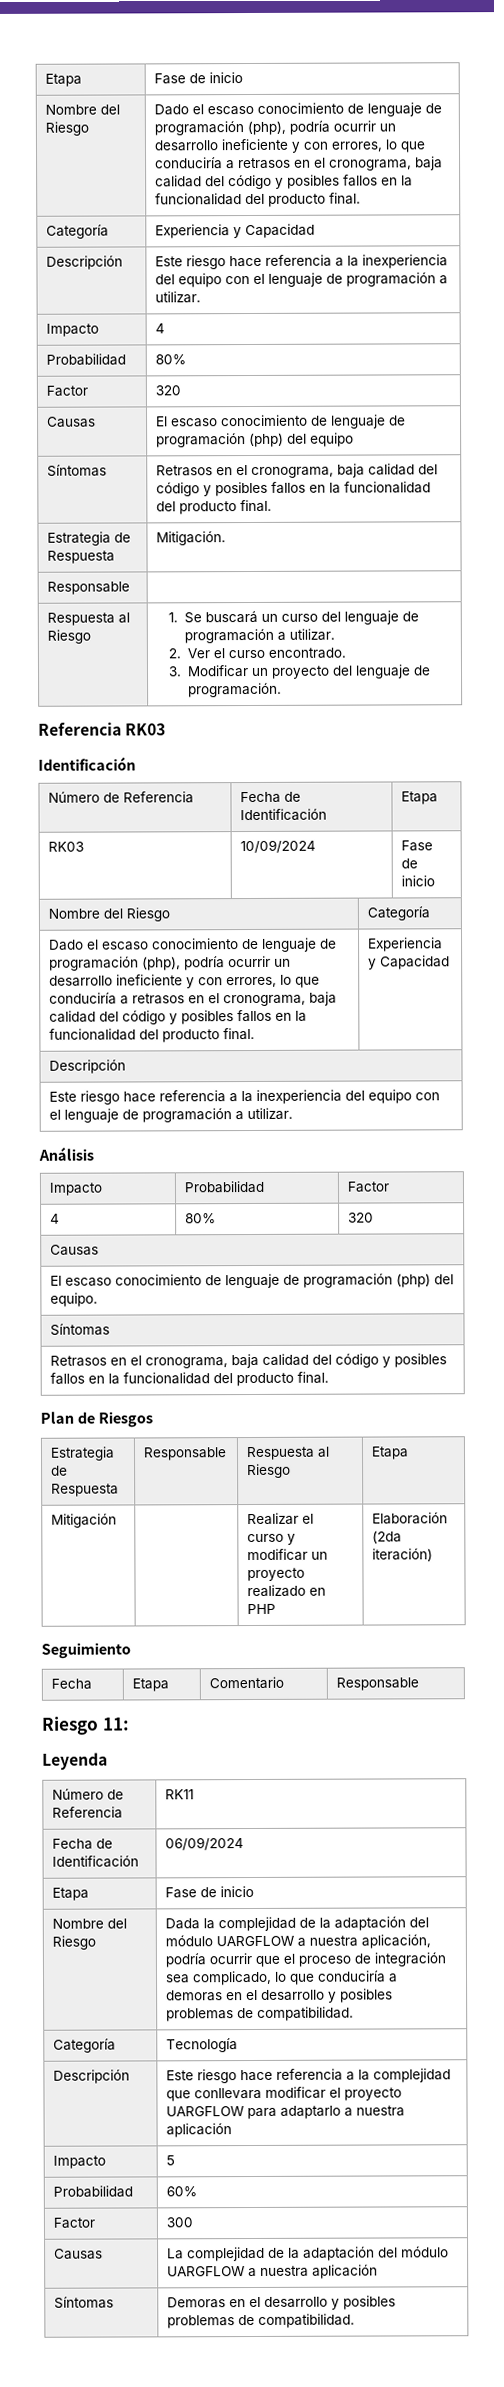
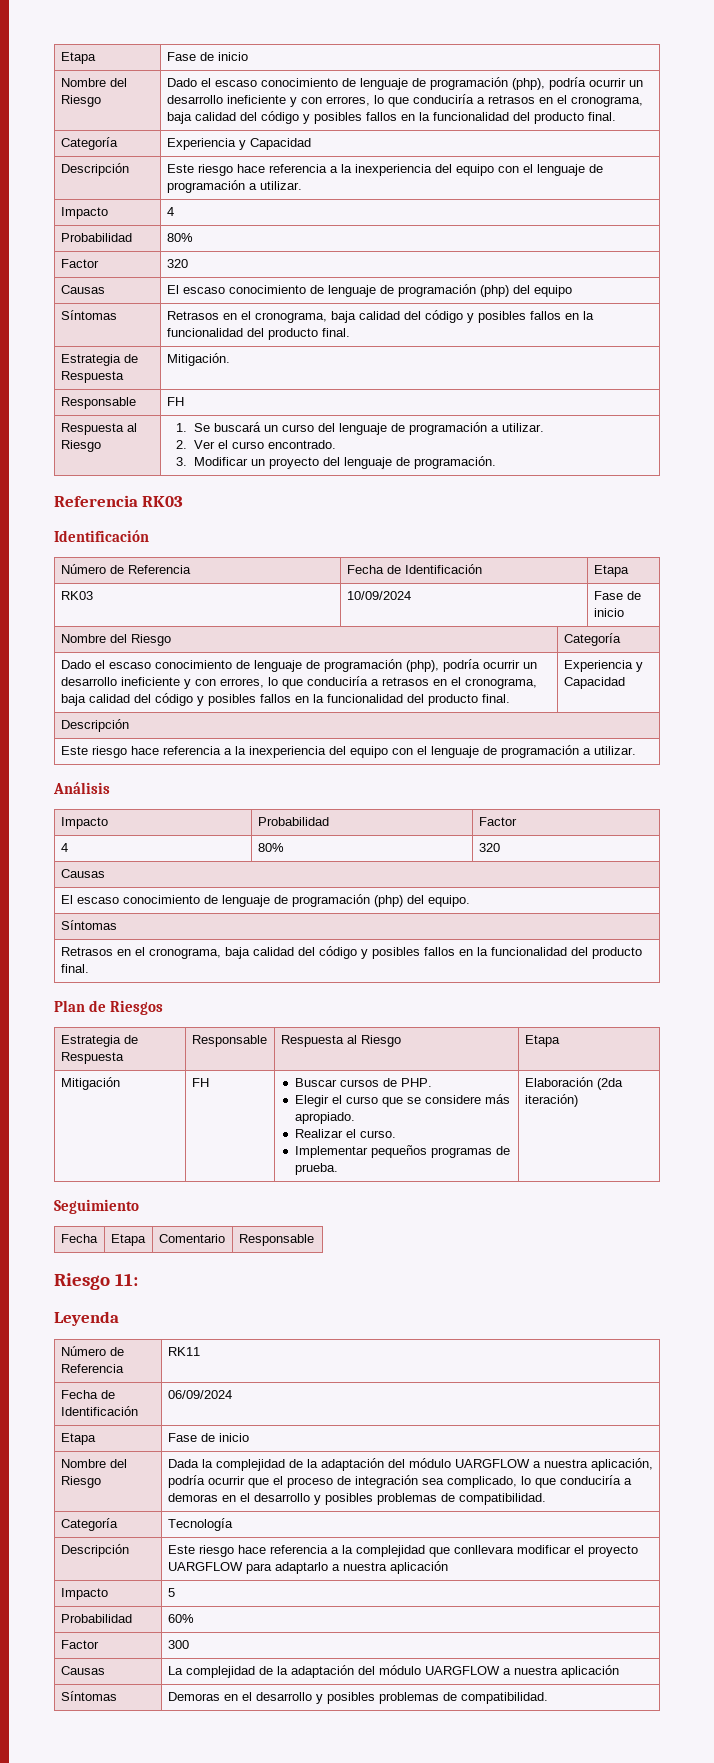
  Estrategia de Respuesta | Mitigación.
- Responsable |
+ Responsable | FH
- Mitigación | | Realizar el curso y modificar un proyecto realizado en PHP | Elaboración (2da iteración)
+ Mitigación | FH | Buscar cursos de PHP.
+ Elegir el curso que se considere más apropiado.
+ Realizar el curso.
+ Implementar pequeños programas de prueba. | Elaboración (2da iteración)

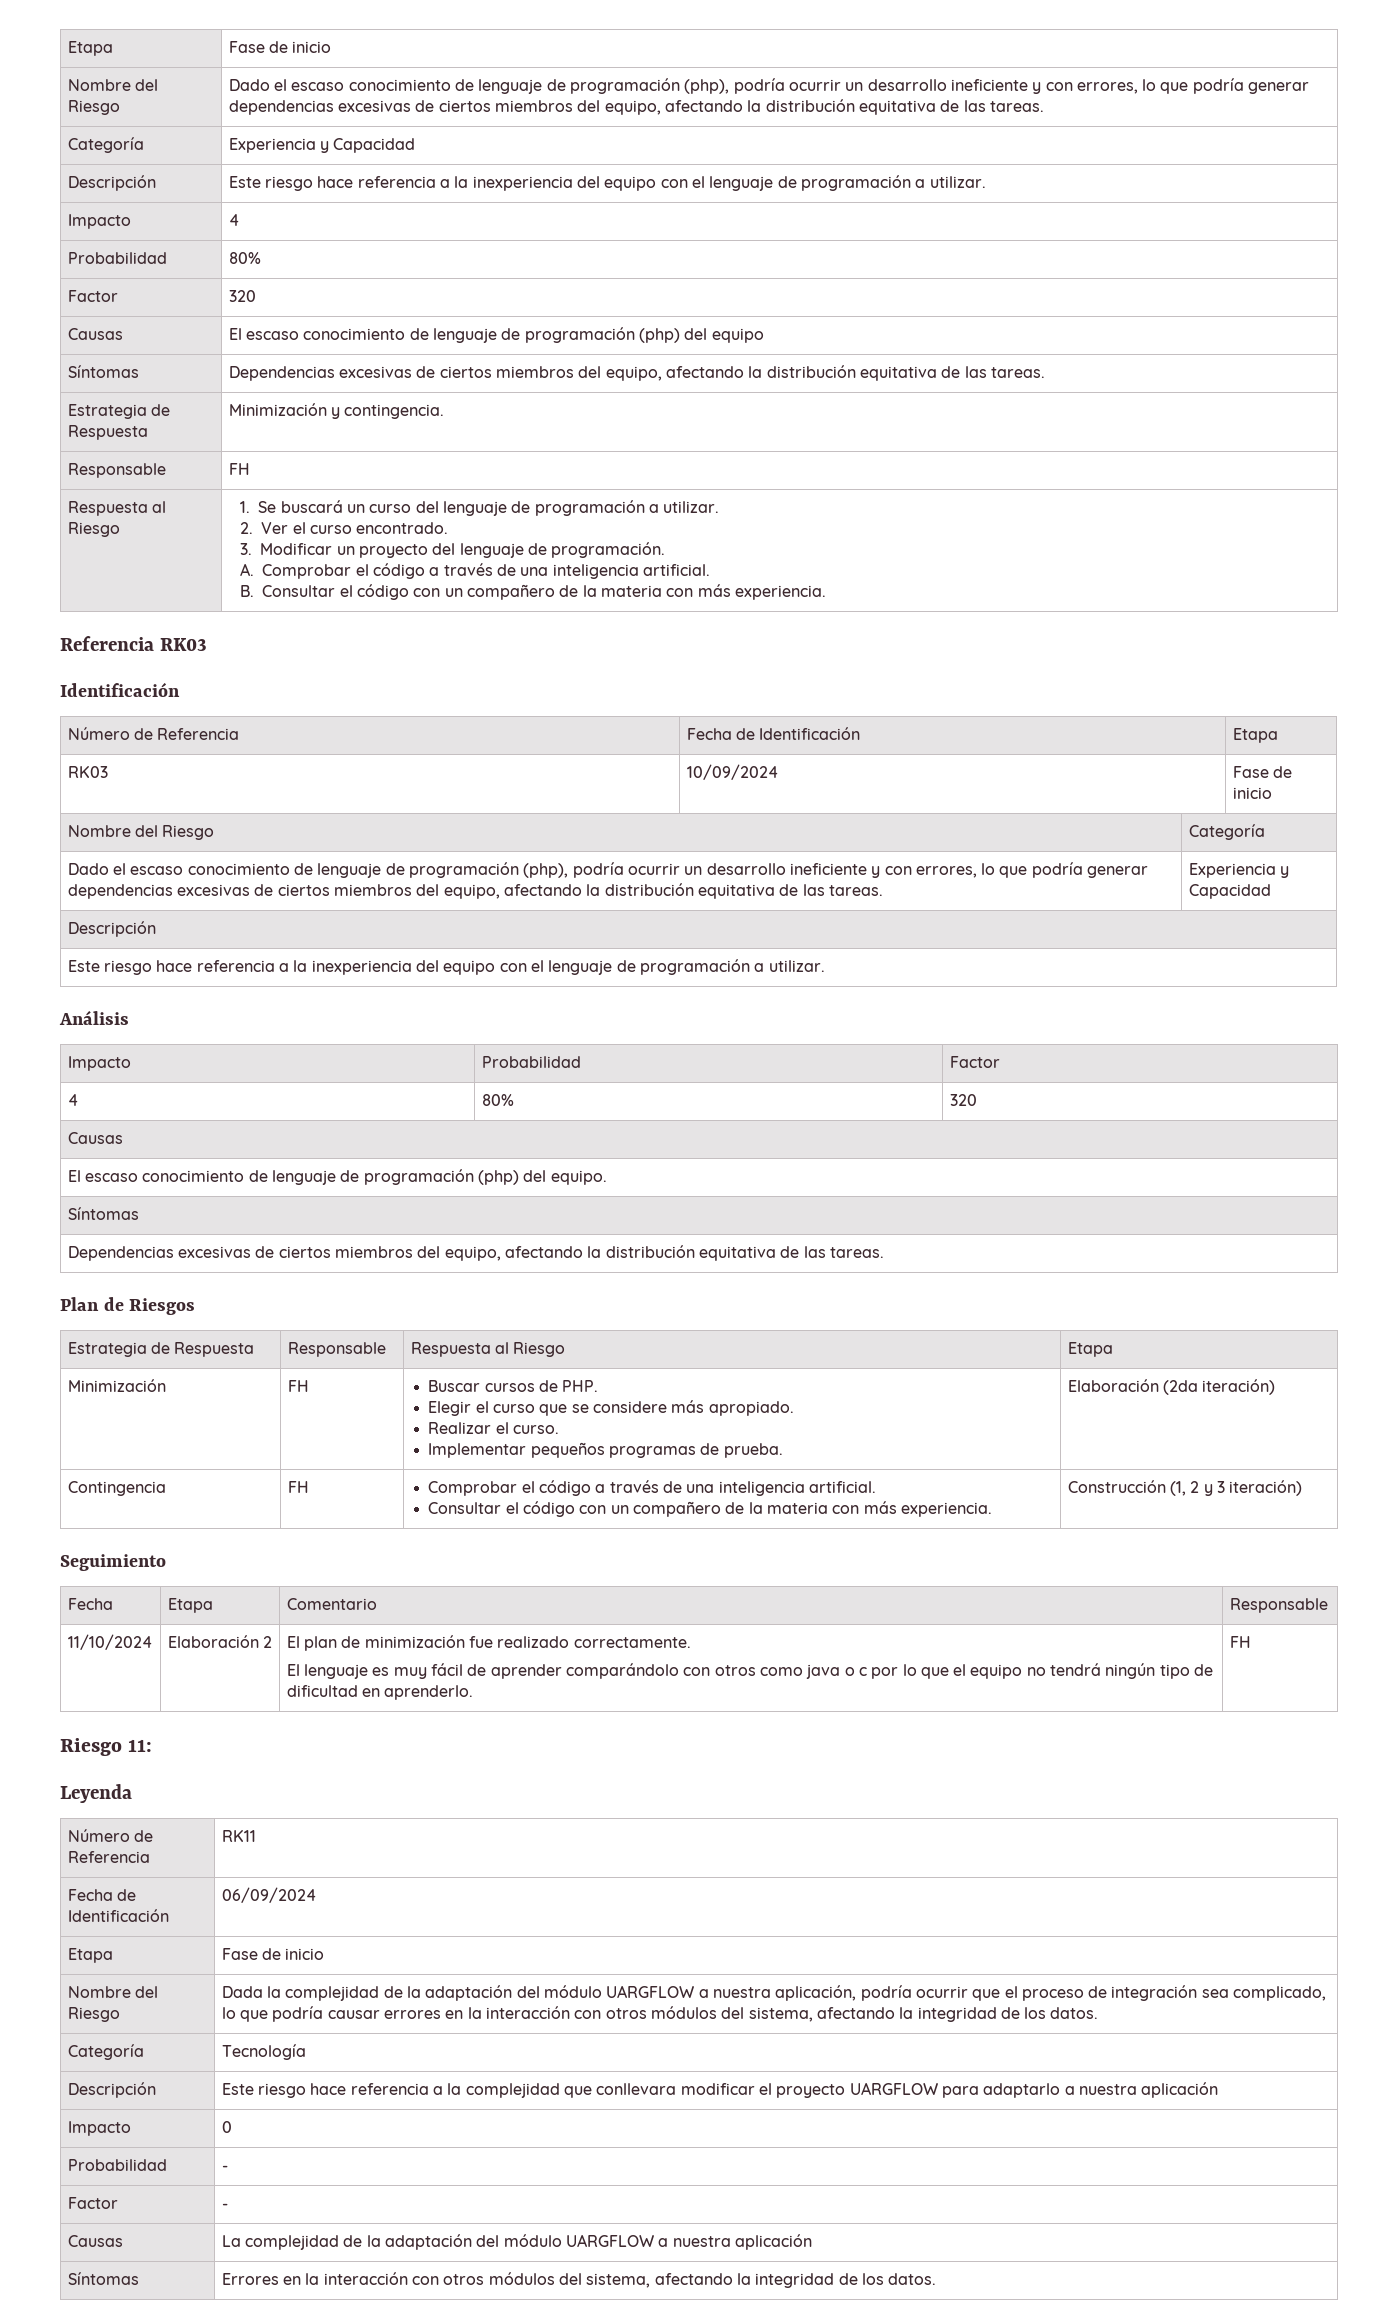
- Nombre del Riesgo | Dado el escaso conocimiento de lenguaje de programación (php), podría ocurrir un desarrollo ineficiente y con errores, lo que conduciría a retrasos en el cronograma, baja calidad del código y posibles fallos en la funcionalidad del producto final.
+ Nombre del Riesgo | Dado el escaso conocimiento de lenguaje de programación (php), podría ocurrir un desarrollo ineficiente y con errores, lo que podría generar dependencias excesivas de ciertos miembros del equipo, afectando la distribución equitativa de las tareas.
- Síntomas | Retrasos en el cronograma, baja calidad del código y posibles fallos en la funcionalidad del producto final.
- Estrategia de Respuesta | Mitigación.
+ Síntomas | Dependencias excesivas de ciertos miembros del equipo, afectando la distribución equitativa de las tareas.
+ Estrategia de Respuesta | Minimización y contingencia.
+ A. Comprobar el código a través de una inteligencia artificial.
+ B. Consultar el código con un compañero de la materia con más experiencia.
  Nombre del Riesgo | Categoría
- Dado el escaso conocimiento de lenguaje de programación (php), podría ocurrir un desarrollo ineficiente y con errores, lo que conduciría a retrasos en el cronograma, baja calidad del código y posibles fallos en la funcionalidad del producto final.
+ Dado el escaso conocimiento de lenguaje de programación (php), podría ocurrir un desarrollo ineficiente y con errores, lo que podría generar dependencias excesivas de ciertos miembros del equipo, afectando la distribución equitativa de las tareas.
  El escaso conocimiento de lenguaje de programación (php) del equipo.
  Síntomas
- Retrasos en el cronograma, baja calidad del código y posibles fallos en la funcionalidad del producto final.
+ Dependencias excesivas de ciertos miembros del equipo, afectando la distribución equitativa de las tareas.
- Mitigación | FH | Buscar cursos de PHP.
+ Minimización | FH | Buscar cursos de PHP.
+ Contingencia | FH | Comprobar el código a través de una inteligencia artificial.
+ Consultar el código con un compañero de la materia con más experiencia. | Construcción (1, 2 y 3 iteración)
+ 11/10/2024 | Elaboración 2 | El plan de minimización fue realizado correctamente.
+ El lenguaje es muy fácil de aprender comparándolo con otros como java o c por lo que el equipo no tendrá ningún tipo de dificultad en aprenderlo. | FH
- Dada la complejidad de la adaptación del módulo UARGFLOW a nuestra aplicación, podría ocurrir que el proceso de integración sea complicado, lo que conduciría a demoras en el desarrollo y posibles problemas de compatibilidad.
+ Dada la complejidad de la adaptación del módulo UARGFLOW a nuestra aplicación, podría ocurrir que el proceso de integración sea complicado, lo que podría causar errores en la interacción con otros módulos del sistema, afectando la integridad de los datos.
- Impacto | 5
- Probabilidad | 60%
- Factor | 300
+ Impacto | 0
+ Probabilidad | -
+ Factor | -
- Síntomas | Demoras en el desarrollo y posibles problemas de compatibilidad.
+ Síntomas | Errores en la interacción con otros módulos del sistema, afectando la integridad de los datos.

